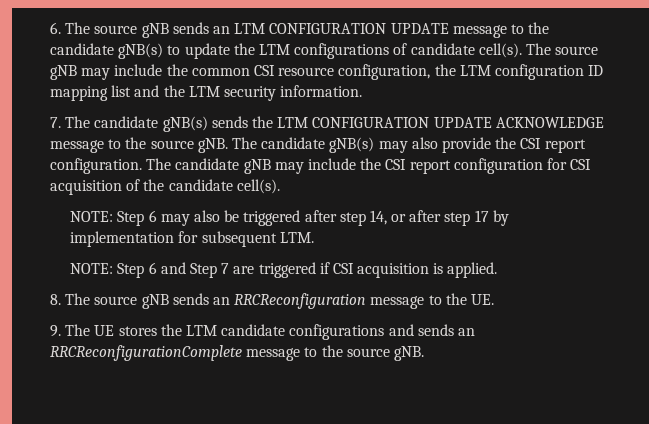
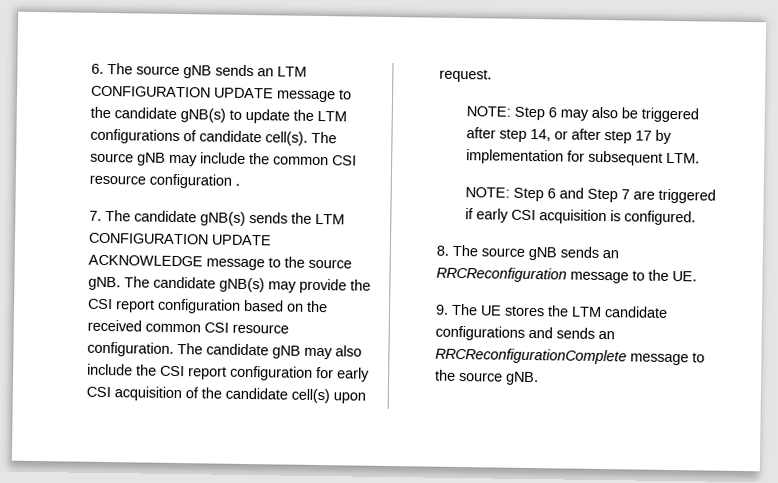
- The source gNB may include the common CSI resource configuration, the LTM configuration ID mapping list and the LTM security information.
+ The source gNB may include the common CSI resource configuration .
- The candidate gNB(s) may also provide the CSI report configuration.
+ The candidate gNB(s) may provide the CSI report configuration based on the received common CSI resource configuration.
- The candidate gNB may include the CSI report configuration for CSI acquisition of the candidate cell(s).
+ The candidate gNB may also include the CSI report configuration for early CSI acquisition of the candidate cell(s) upon request.
- NOTE: Step 6 and Step 7 are triggered if CSI acquisition is applied.
+ NOTE: Step 6 and Step 7 are triggered if early CSI acquisition is configured.

